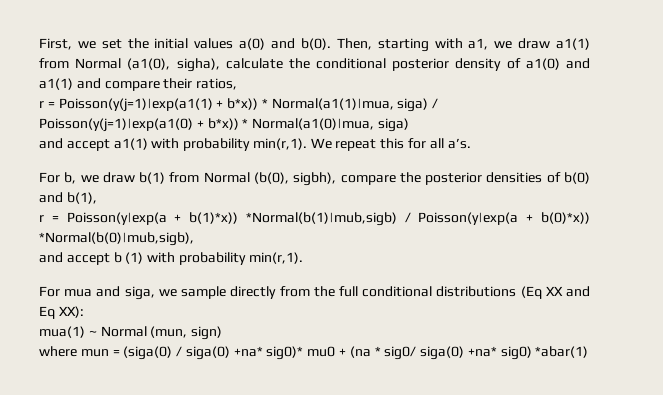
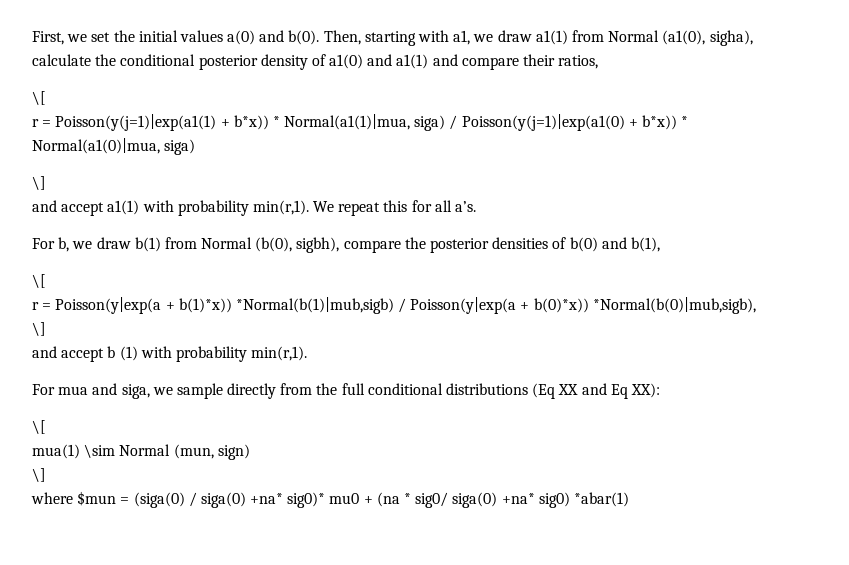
  Then, starting with a1, we draw a1(1) from Normal (a1(0), sigha), calculate the conditional posterior density of a1(0) and a1(1) and compare their ratios,
+ \[
  r = Poisson(y(j=1)|exp(a1(1) + b*x)) * Normal(a1(1)|mua, siga) / Poisson(y(j=1)|exp(a1(0) + b*x)) * Normal(a1(0)|mua, siga)
+ \]
  For b, we draw b(1) from Normal (b(0), sigbh), compare the posterior densities of b(0) and b(1),
+ \[
  r = Poisson(y|exp(a + b(1)*x)) *Normal(b(1)|mub,sigb) / Poisson(y|exp(a + b(0)*x)) *Normal(b(0)|mub,sigb),
+ \]
  For mua and siga, we sample directly from the full conditional distributions (Eq XX and Eq XX):
+ \[
- mua(1) ~ Normal (mun, sign)
+ mua(1) \sim Normal (mun, sign)
+ \]
- where mun = (siga(0) / siga(0) +na* sig0)* mu0 + (na * sig0/ siga(0) +na* sig0) *abar(1)
+ where $mun = (siga(0) / siga(0) +na* sig0)* mu0 + (na * sig0/ siga(0) +na* sig0) *abar(1)

